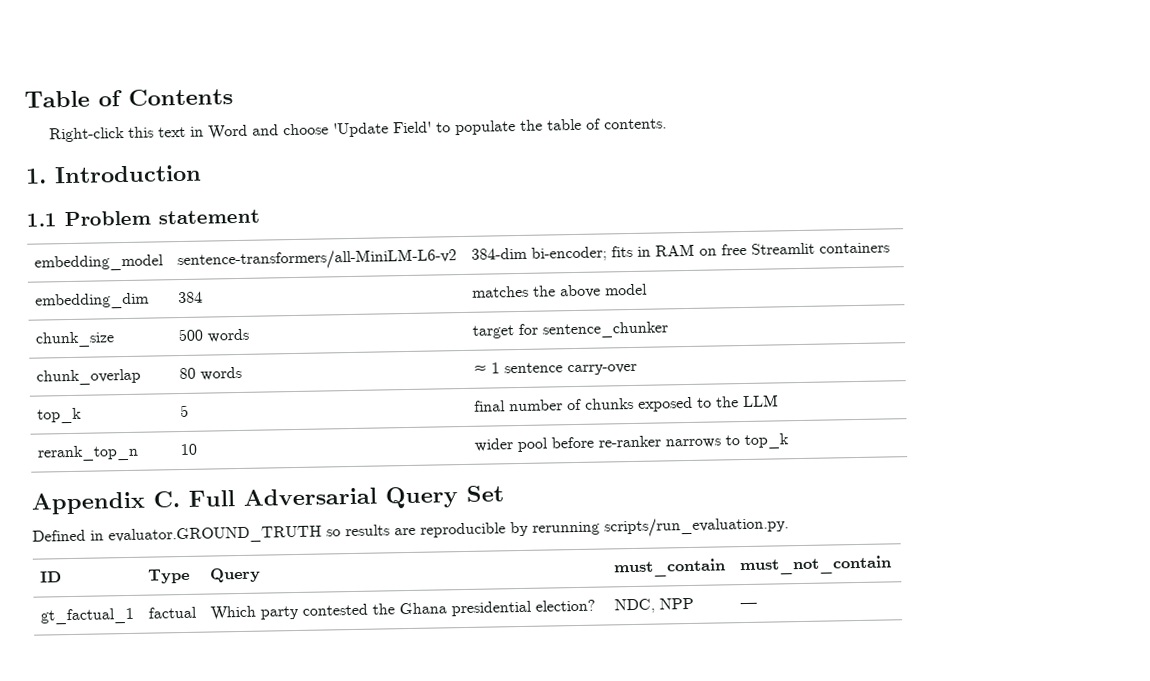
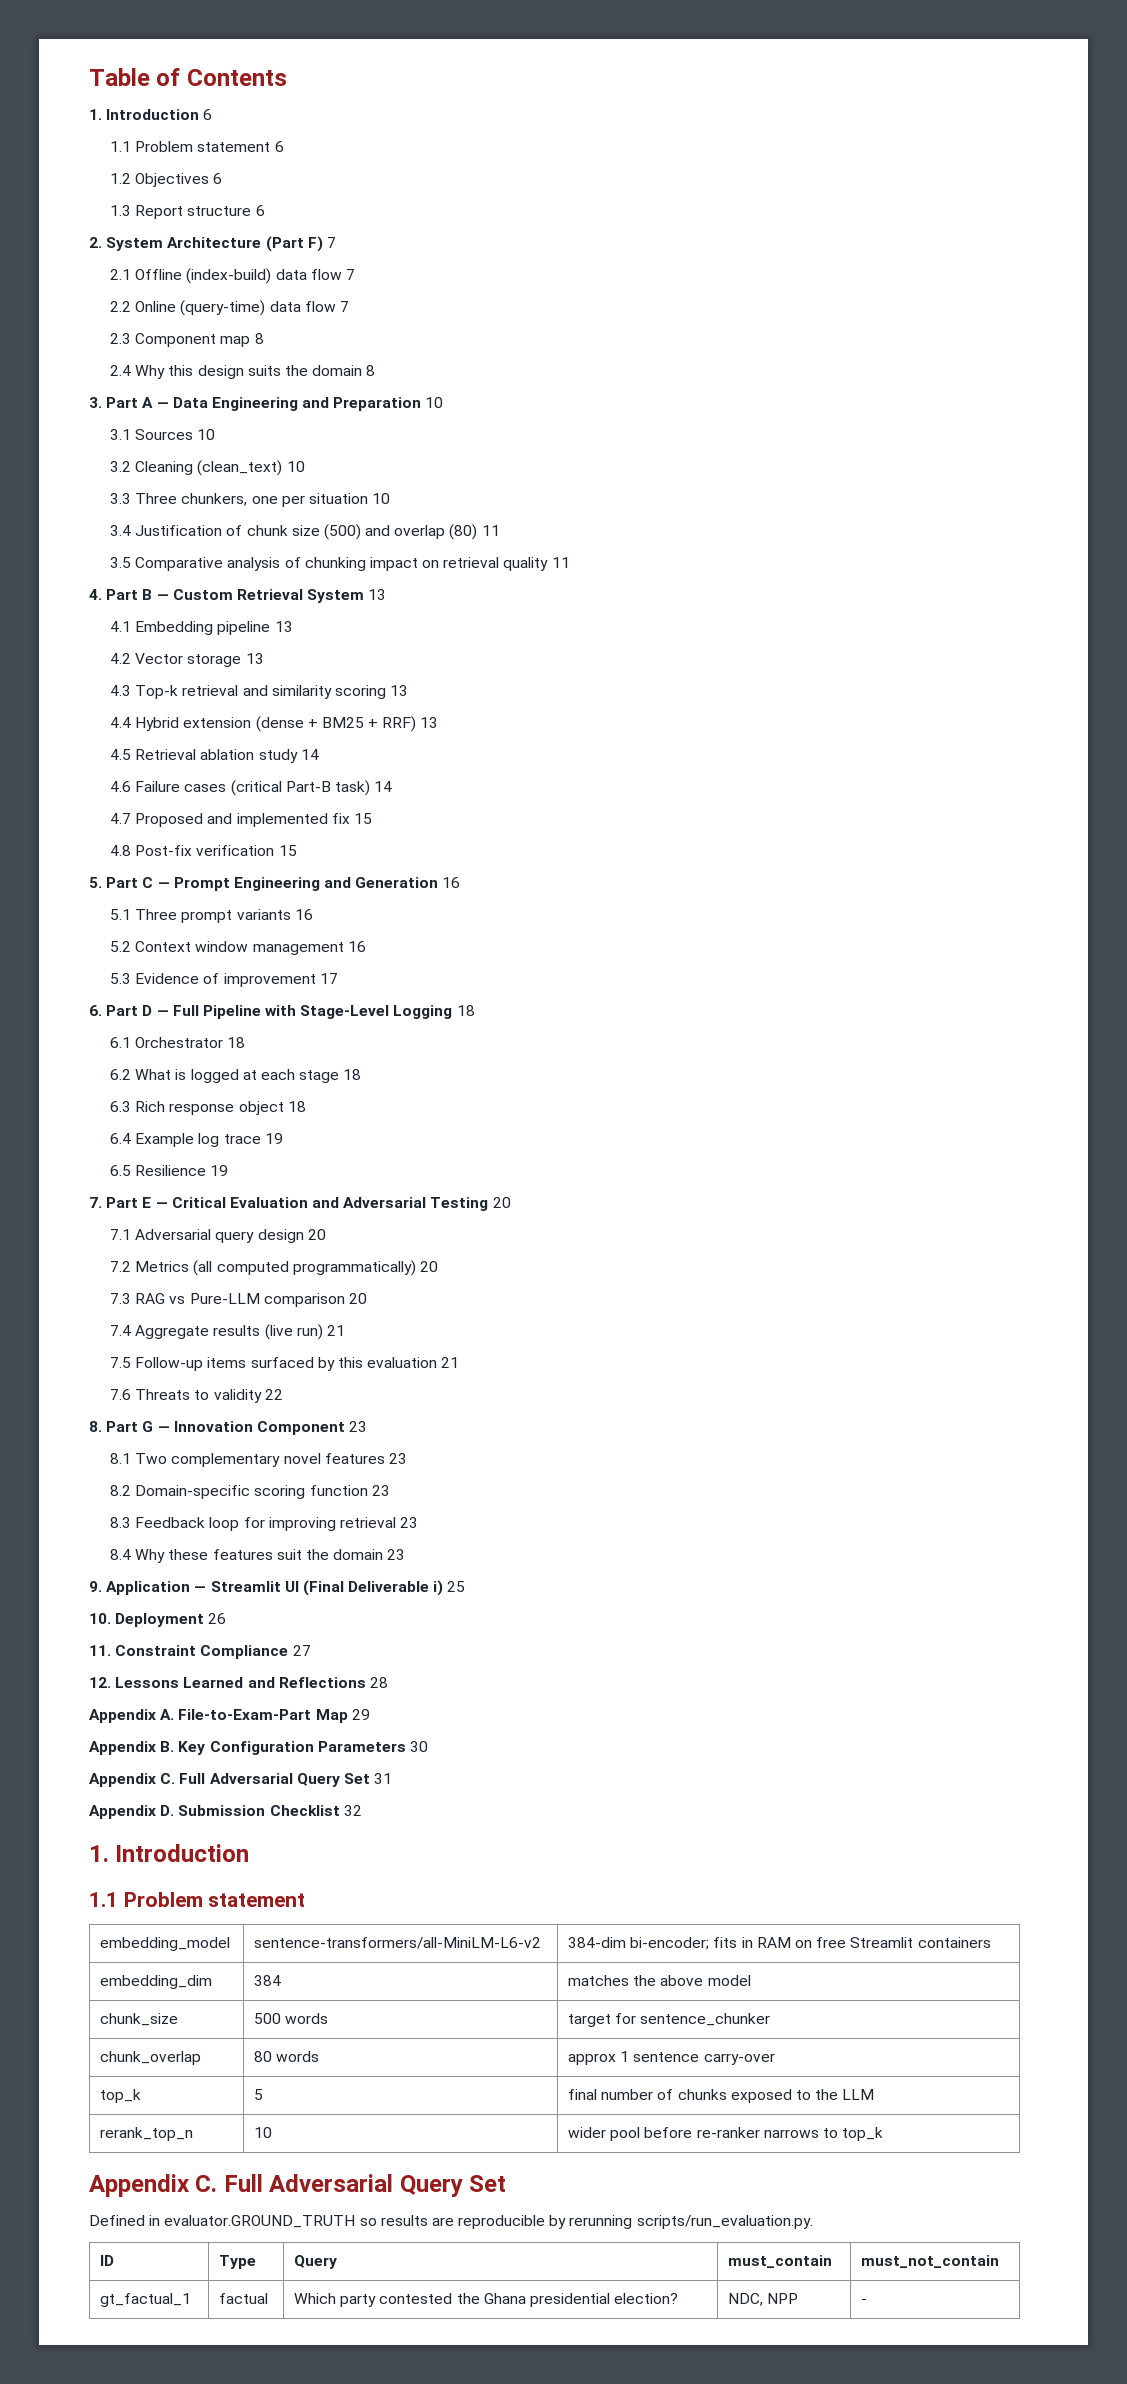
- Right-click this text in Word and choose 'Update Field' to populate the table of contents.
+ 1. Introduction 6
+ 1.1 Problem statement 6
+ 1.2 Objectives 6
+ 1.3 Report structure 6
+ 2. System Architecture (Part F) 7
+ 2.1 Offline (index-build) data flow 7
+ 2.2 Online (query-time) data flow 7
+ 2.3 Component map 8
+ 2.4 Why this design suits the domain 8
+ 3. Part A — Data Engineering and Preparation 10
+ 3.1 Sources 10
+ 3.2 Cleaning (clean_text) 10
+ 3.3 Three chunkers, one per situation 10
+ 3.4 Justification of chunk size (500) and overlap (80) 11
+ 3.5 Comparative analysis of chunking impact on retrieval quality 11
+ 4. Part B — Custom Retrieval System 13
+ 4.1 Embedding pipeline 13
+ 4.2 Vector storage 13
+ 4.3 Top-k retrieval and similarity scoring 13
+ 4.4 Hybrid extension (dense + BM25 + RRF) 13
+ 4.5 Retrieval ablation study 14
+ 4.6 Failure cases (critical Part-B task) 14
+ 4.7 Proposed and implemented fix 15
+ 4.8 Post-fix verification 15
+ 5. Part C — Prompt Engineering and Generation 16
+ 5.1 Three prompt variants 16
+ 5.2 Context window management 16
+ 5.3 Evidence of improvement 17
+ 6. Part D — Full Pipeline with Stage-Level Logging 18
+ 6.1 Orchestrator 18
+ 6.2 What is logged at each stage 18
+ 6.3 Rich response object 18
+ 6.4 Example log trace 19
+ 6.5 Resilience 19
+ 7. Part E — Critical Evaluation and Adversarial Testing 20
+ 7.1 Adversarial query design 20
+ 7.2 Metrics (all computed programmatically) 20
+ 7.3 RAG vs Pure-LLM comparison 20
+ 7.4 Aggregate results (live run) 21
+ 7.5 Follow-up items surfaced by this evaluation 21
+ 7.6 Threats to validity 22
+ 8. Part G — Innovation Component 23
+ 8.1 Two complementary novel features 23
+ 8.2 Domain-specific scoring function 23
+ 8.3 Feedback loop for improving retrieval 23
+ 8.4 Why these features suit the domain 23
+ 9. Application — Streamlit UI (Final Deliverable i) 25
+ 10. Deployment 26
+ 11. Constraint Compliance 27
+ 12. Lessons Learned and Reflections 28
+ Appendix A. File-to-Exam-Part Map 29
+ Appendix B. Key Configuration Parameters 30
+ Appendix C. Full Adversarial Query Set 31
+ Appendix D. Submission Checklist 32
- chunk_overlap | 80 words | ≈ 1 sentence carry-over
+ chunk_overlap | 80 words | approx 1 sentence carry-over
- gt_factual_1 | factual | Which party contested the Ghana presidential election? | NDC, NPP | —
+ gt_factual_1 | factual | Which party contested the Ghana presidential election? | NDC, NPP | -

